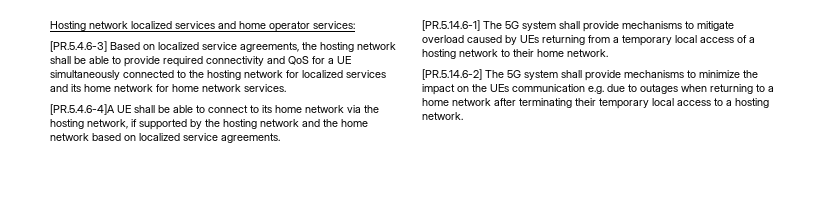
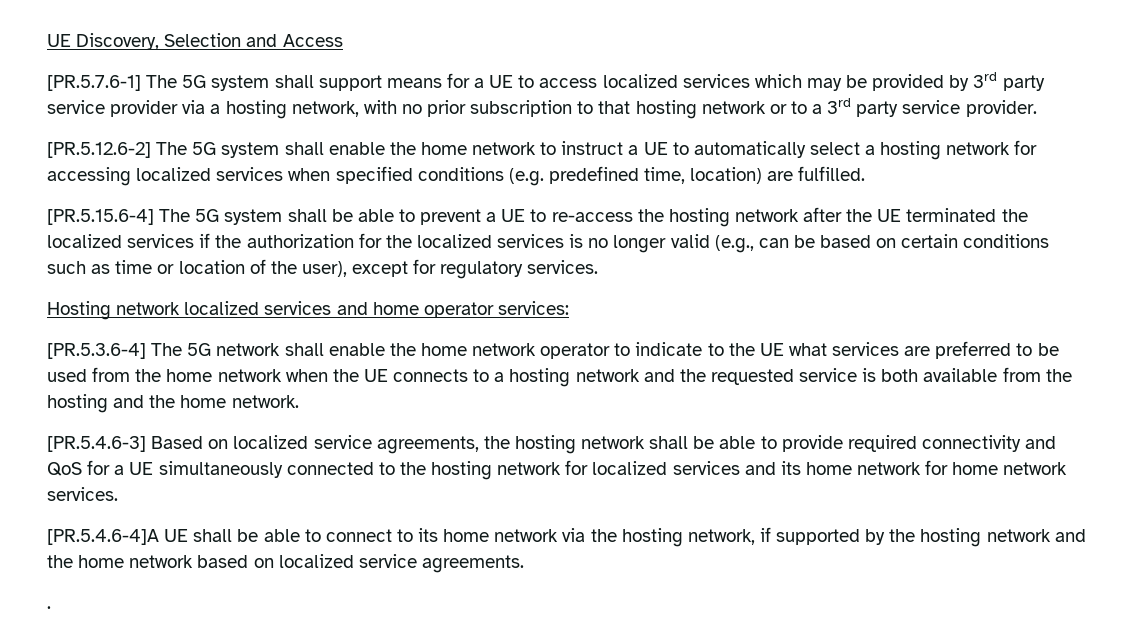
+ UE Discovery, Selection and Access
+ [PR.5.7.6-1] The 5G system shall support means for a UE to access localized services which may be provided by 3rd party service provider via a hosting network, with no prior subscription to that hosting network or to a 3rd party service provider.
+ [PR.5.12.6-2] The 5G system shall enable the home network to instruct a UE to automatically select a hosting network for accessing localized services when specified conditions (e.g. predefined time, location) are fulfilled.
+ [PR.5.15.6-4] The 5G system shall be able to prevent a UE to re-access the hosting network after the UE terminated the localized services if the authorization for the localized services is no longer valid (e.g., can be based on certain conditions such as time or location of the user), except for regulatory services.
+ [PR.5.3.6-4] The 5G network shall enable the home network operator to indicate to the UE what services are preferred to be used from the home network when the UE connects to a hosting network and the requested service is both available from the hosting and the home network.
- [PR.5.14.6-1] The 5G system shall provide mechanisms to mitigate overload caused by UEs returning from a temporary local access of a hosting network to their home network.
- [PR.5.14.6-2] The 5G system shall provide mechanisms to minimize the impact on the UEs communication e.g. due to outages when returning to a home network after terminating their temporary local access to a hosting network.
+ .

